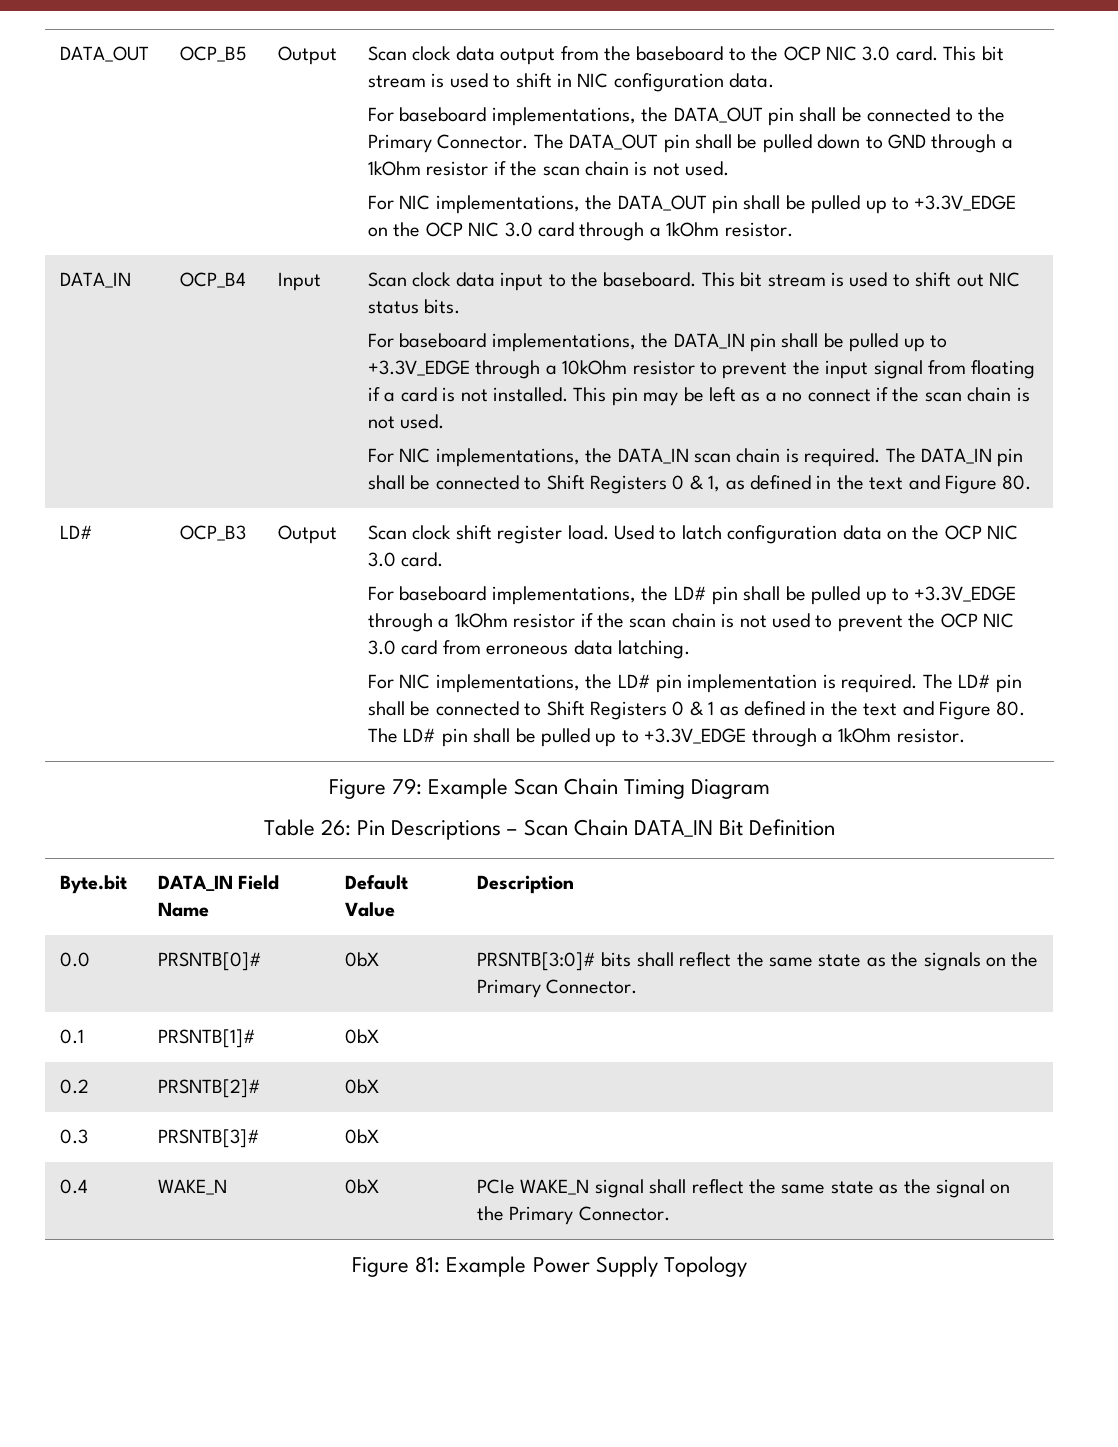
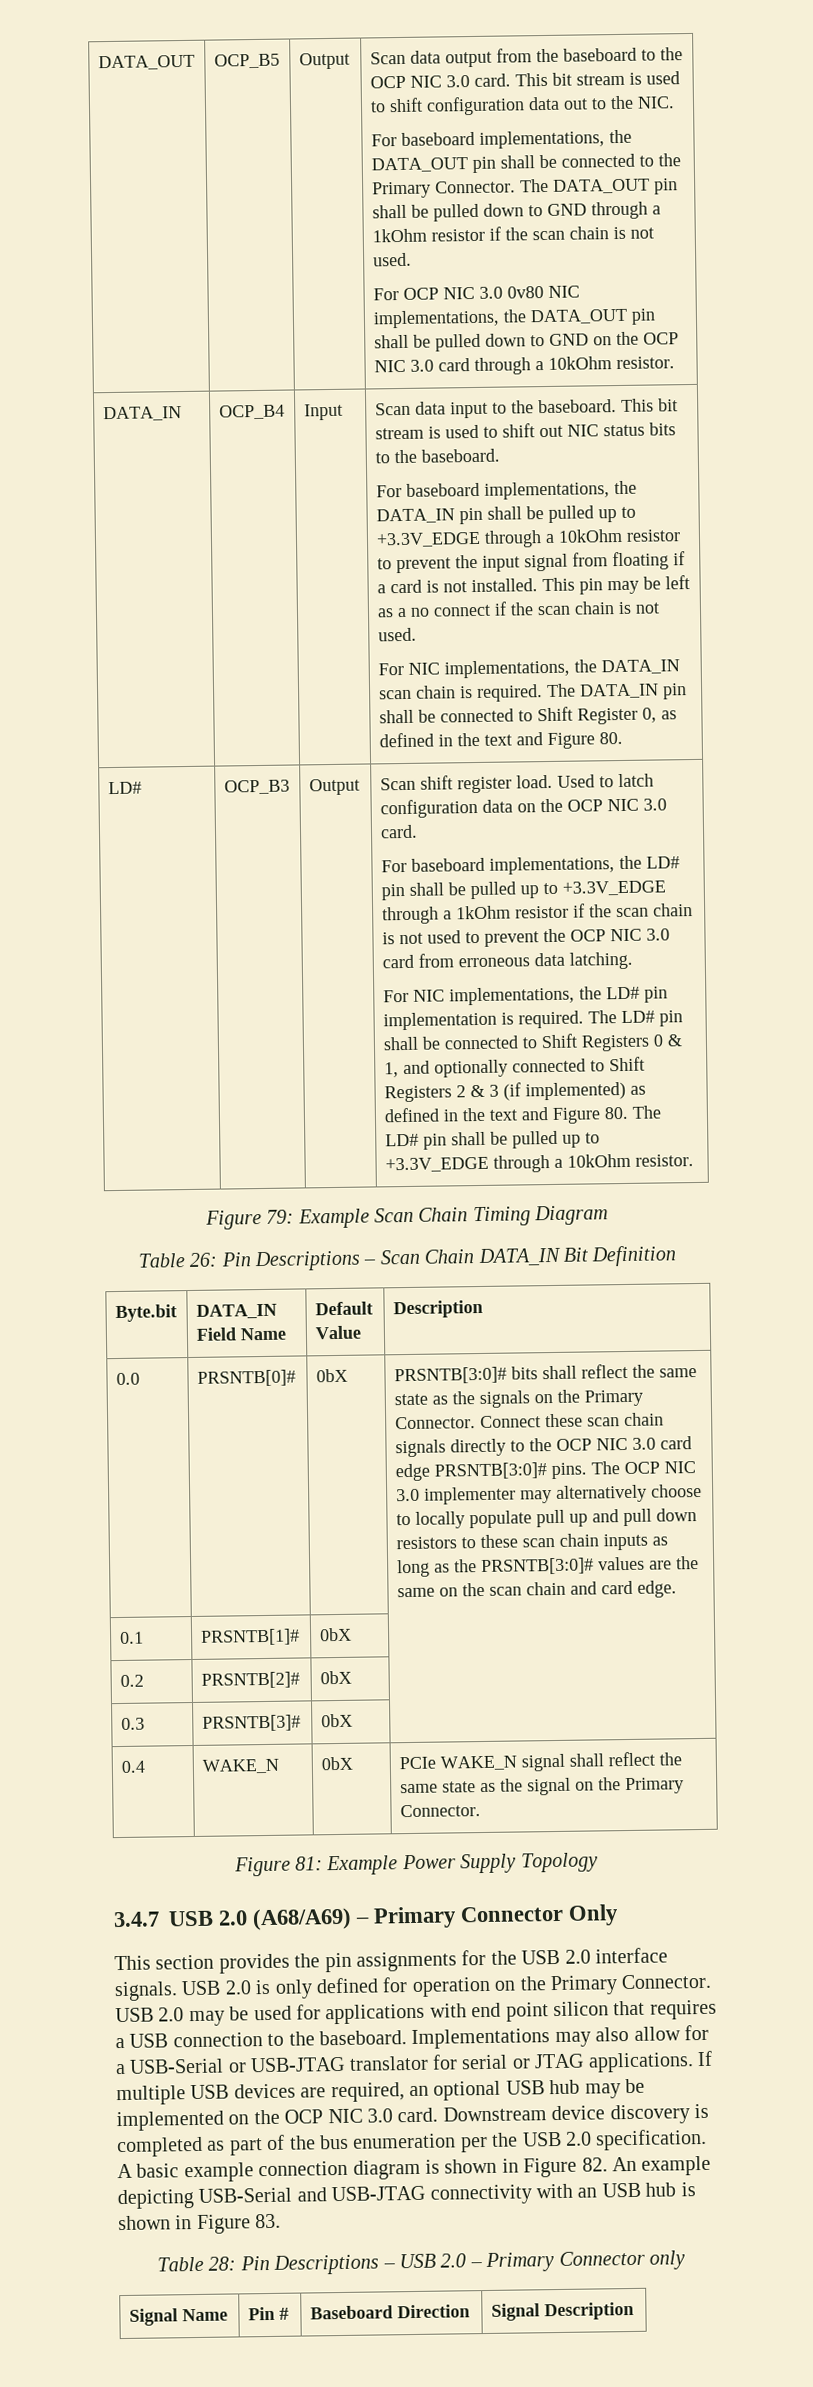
- Scan clock data output from the baseboard to the OCP NIC 3.0 card.
+ Scan data output from the baseboard to the OCP NIC 3.0 card.
- This bit stream is used to shift in NIC configuration data.
+ This bit stream is used to shift configuration data out to the NIC.
- For NIC implementations, the DATA_OUT pin shall be pulled up to +3.3V_EDGE on the OCP NIC 3.0 card through a 1kOhm resistor.
+ For OCP NIC 3.0 0v80 NIC implementations, the DATA_OUT pin shall be pulled down to GND on the OCP NIC 3.0 card through a 10kOhm resistor.
- Scan clock data input to the baseboard.
+ Scan data input to the baseboard.
- This bit stream is used to shift out NIC status bits.
+ This bit stream is used to shift out NIC status bits to the baseboard.
- The DATA_IN pin shall be connected to Shift Registers 0 & 1, as defined in the text and Figure 80.
+ The DATA_IN pin shall be connected to Shift Register 0, as defined in the text and Figure 80.
- Scan clock shift register load.
+ Scan shift register load.
- The LD# pin shall be connected to Shift Registers 0 & 1 as defined in the text and Figure 80. The LD# pin shall be pulled up to +3.3V_EDGE through a 1kOhm resistor.
+ The LD# pin shall be connected to Shift Registers 0 & 1, and optionally connected to Shift Registers 2 & 3 (if implemented) as defined in the text and Figure 80. The LD# pin shall be pulled up to +3.3V_EDGE through a 10kOhm resistor.
+ Connect these scan chain signals directly to the OCP NIC 3.0 card edge PRSNTB[3:0]# pins. The OCP NIC 3.0 implementer may alternatively choose to locally populate pull up and pull down resistors to these scan chain inputs as long as the PRSNTB[3:0]# values are the same on the scan chain and card edge.
+ 3.4.7 USB 2.0 (A68/A69) – Primary Connector Only
+ This section provides the pin assignments for the USB 2.0 interface signals. USB 2.0 is only defined for operation on the Primary Connector. USB 2.0 may be used for applications with end point silicon that requires a USB connection to the baseboard. Implementations may also allow for a USB-Serial or USB-JTAG translator for serial or JTAG applications. If multiple USB devices are required, an optional USB hub may be implemented on the OCP NIC 3.0 card. Downstream device discovery is completed as part of the bus enumeration per the USB 2.0 specification. A basic example connection diagram is shown in Figure 82. An example depicting USB-Serial and USB-JTAG connectivity with an USB hub is shown in Figure 83.
+ Table 28: Pin Descriptions – USB 2.0 – Primary Connector only
+ Signal Name | Pin # | Baseboard Direction | Signal Description

